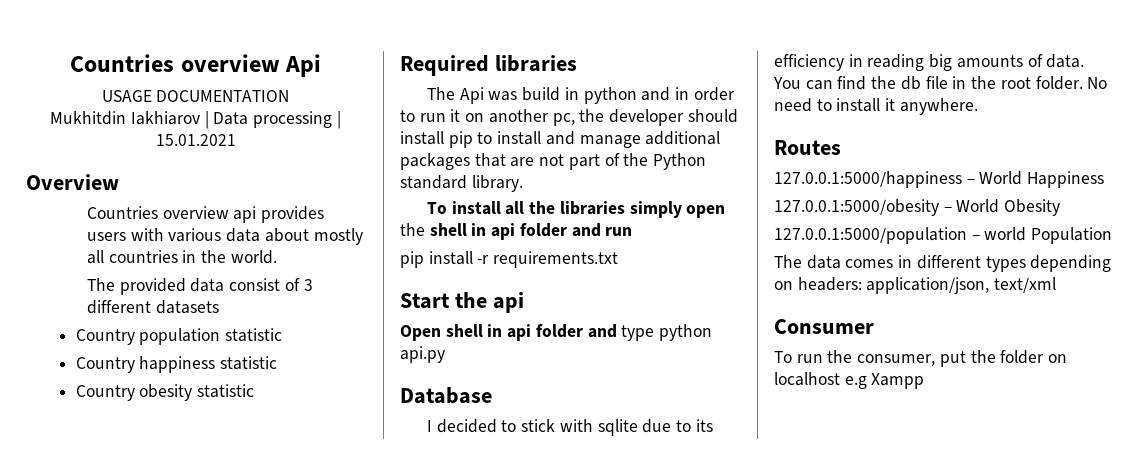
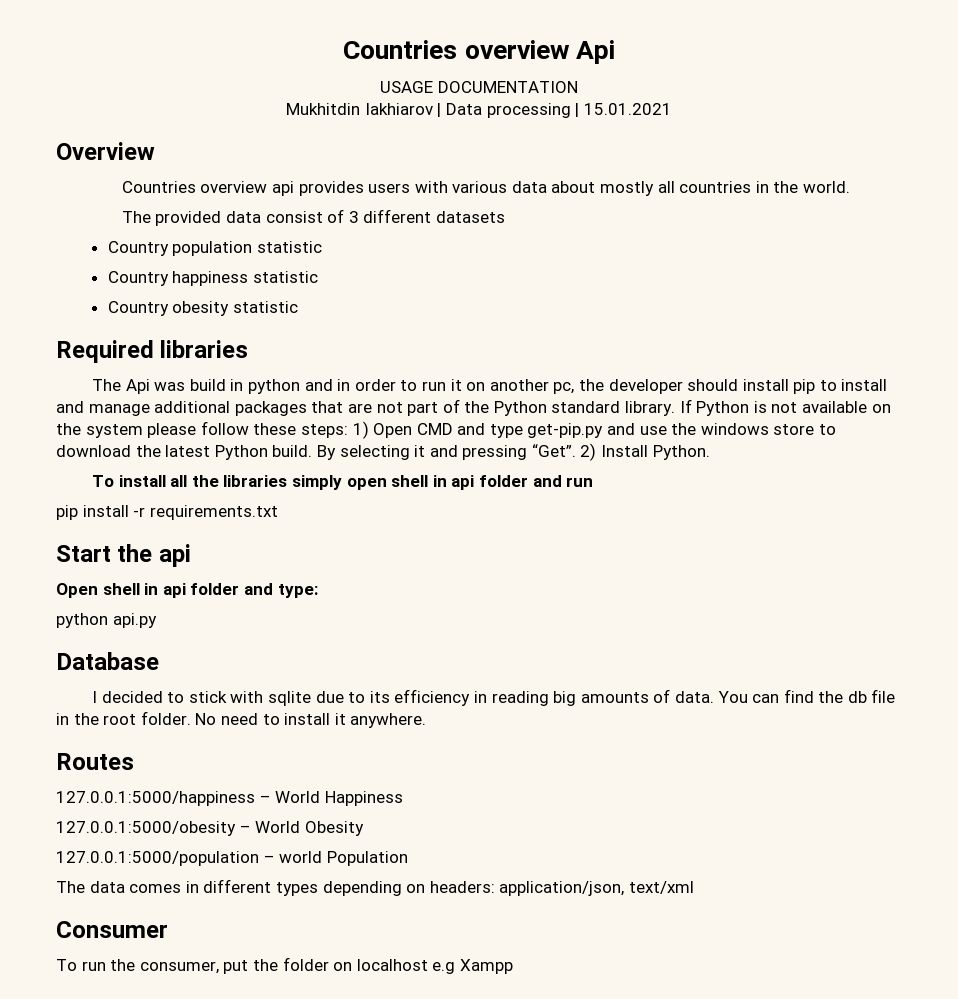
+ If Python is not available on the system please follow these steps: 1) Open CMD and type get-pip.py and use the windows store to download the latest Python build. By selecting it and pressing “Get”. 2) Install Python.
- To install all the libraries simply open the shell in api folder and run
+ To install all the libraries simply open shell in api folder and run
- Open shell in api folder and type python api.py
+ Open shell in api folder and type:
+ python api.py

